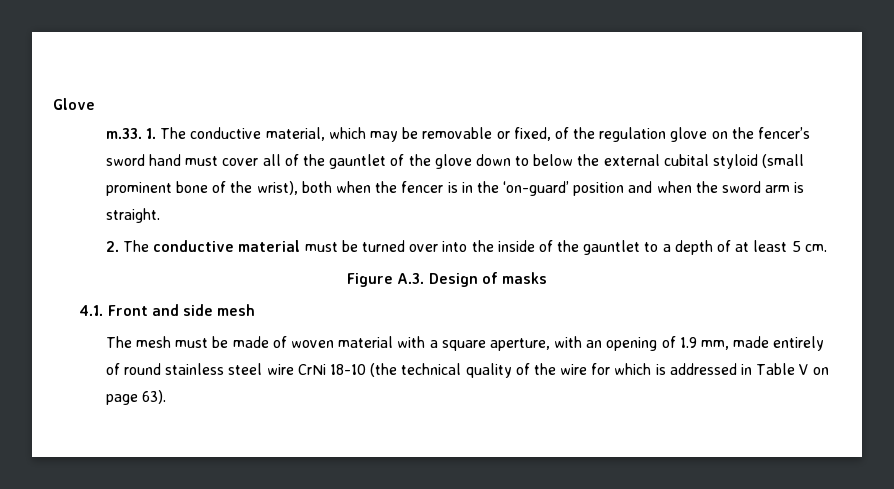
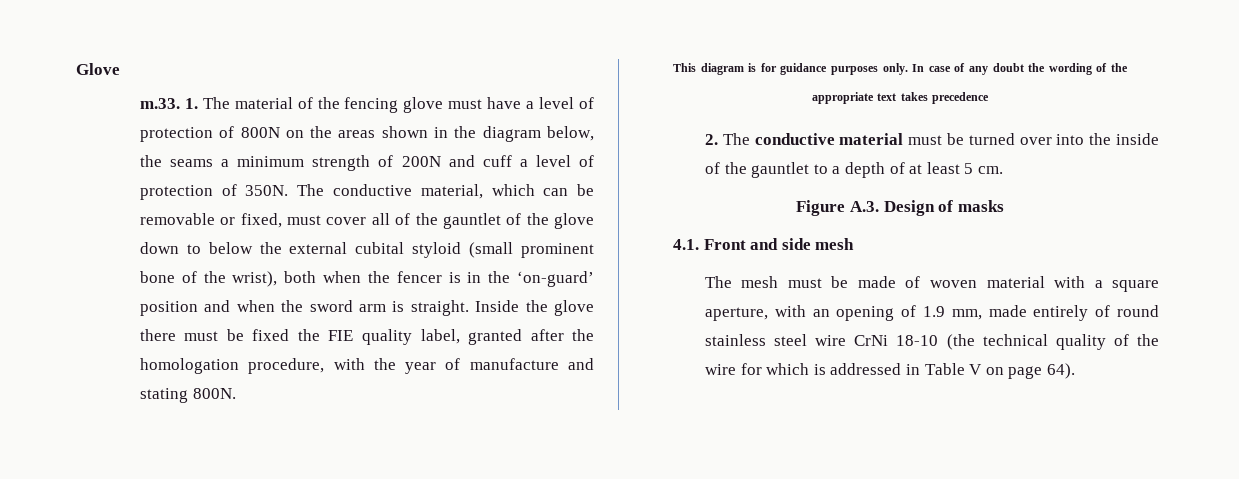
- m.33. 1. The conductive material, which may be removable or fixed, of the regulation glove on the fencer’s sword hand must cover all of the gauntlet of the glove down to below the external cubital styloid (small prominent bone of the wrist), both when the fencer is in the ‘on-guard’ position and when the sword arm is straight.
+ m.33. 1. The material of the fencing glove must have a level of protection of 800N on the areas shown in the diagram below, the seams a minimum strength of 200N and cuff a level of protection of 350N. The conductive material, which can be removable or fixed, must cover all of the gauntlet of the glove down to below the external cubital styloid (small prominent bone of the wrist), both when the fencer is in the ‘on-guard’ position and when the sword arm is straight. Inside the glove there must be fixed the FIE quality label, granted after the homologation procedure, with the year of manufacture and stating 800N.
+ This diagram is for guidance purposes only. In case of any doubt the wording of the appropriate text takes precedence
- The mesh must be made of woven material with a square aperture, with an opening of 1.9 mm, made entirely of round stainless steel wire CrNi 18-10 (the technical quality of the wire for which is addressed in Table V on page 63).
+ The mesh must be made of woven material with a square aperture, with an opening of 1.9 mm, made entirely of round stainless steel wire CrNi 18-10 (the technical quality of the wire for which is addressed in Table V on page 64).

